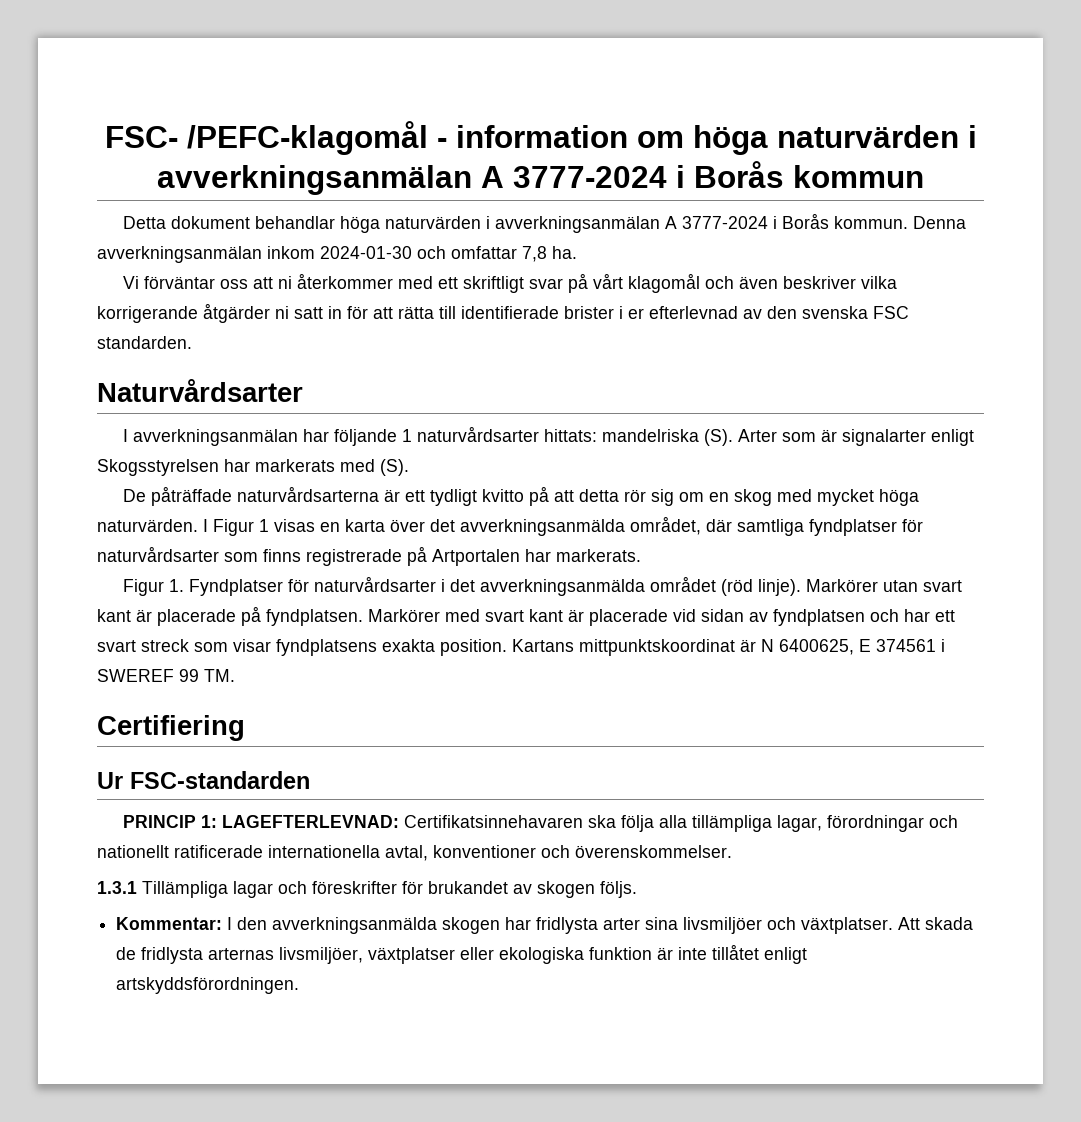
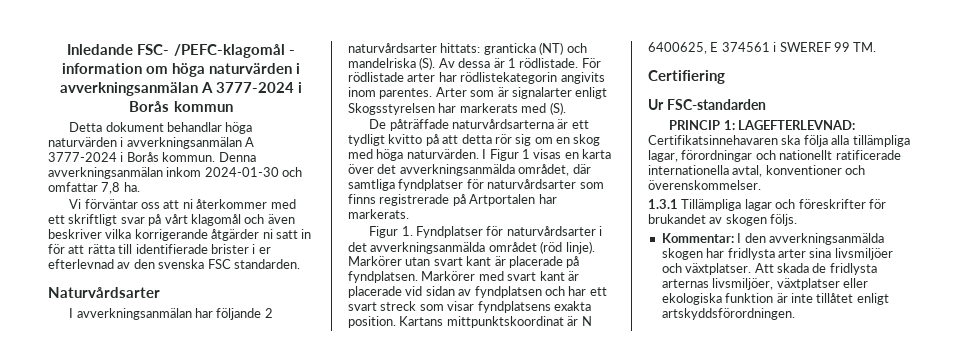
- FSC- /PEFC-klagomål - information om höga naturvärden i avverkningsanmälan A 3777-2024 i Borås kommun
+ Inledande FSC- /PEFC-klagomål - information om höga naturvärden i avverkningsanmälan A 3777-2024 i Borås kommun
- I avverkningsanmälan har följande 1 naturvårdsarter hittats: mandelriska (S). Arter som är signalarter enligt Skogsstyrelsen har markerats med (S).
+ I avverkningsanmälan har följande 2 naturvårdsarter hittats: granticka (NT) och mandelriska (S). Av dessa är 1 rödlistade. För rödlistade arter har rödlistekategorin angivits inom parentes. Arter som är signalarter enligt Skogsstyrelsen har markerats med (S).
- De påträffade naturvårdsarterna är ett tydligt kvitto på att detta rör sig om en skog med mycket höga naturvärden.
+ De påträffade naturvårdsarterna är ett tydligt kvitto på att detta rör sig om en skog med höga naturvärden.

